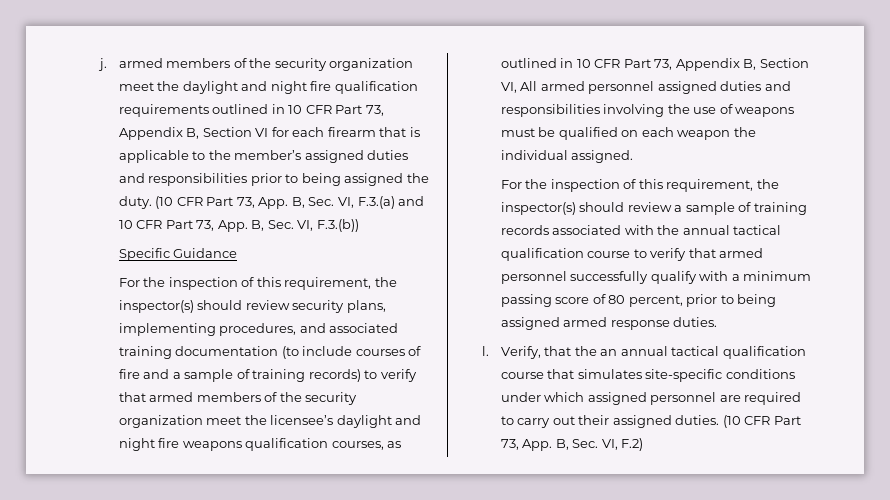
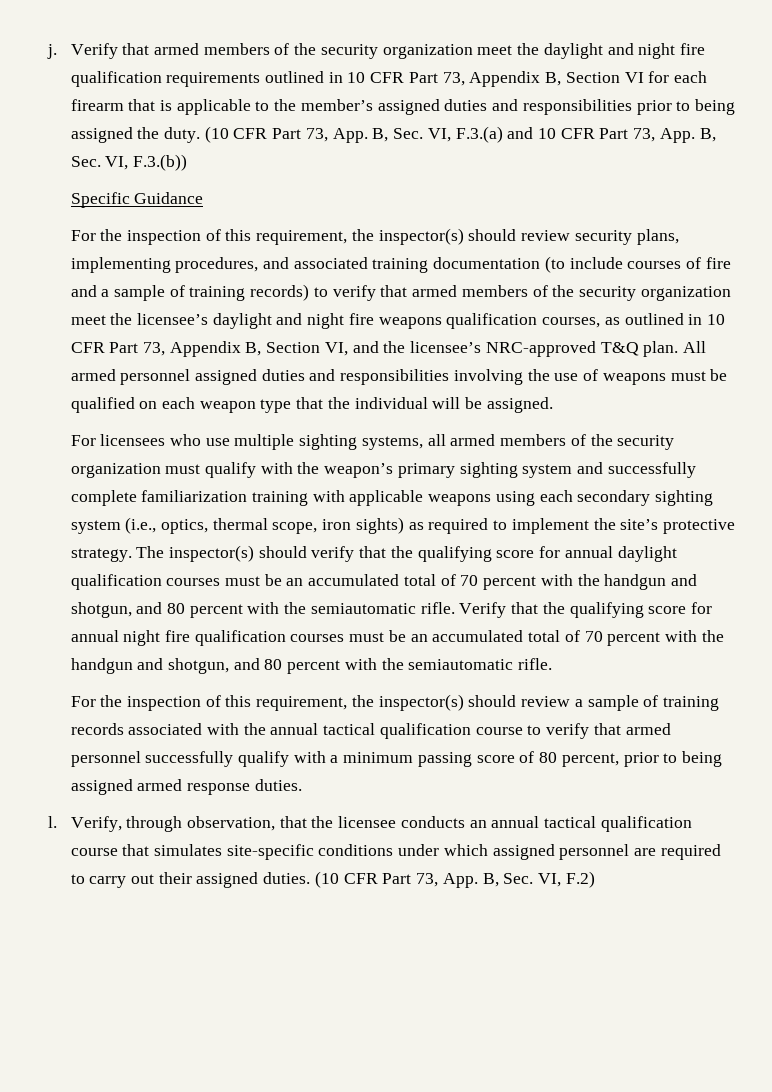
- j. armed members of the security organization meet the daylight and night fire qualification requirements outlined in 10 CFR Part 73, Appendix B, Section VI for each firearm that is applicable to the member’s assigned duties and responsibilities prior to being assigned the duty.
+ j. Verify that armed members of the security organization meet the daylight and night fire qualification requirements outlined in 10 CFR Part 73, Appendix B, Section VI for each firearm that is applicable to the member’s assigned duties and responsibilities prior to being assigned the duty.
- For the inspection of this requirement, the inspector(s) should review security plans, implementing procedures, and associated training documentation (to include courses of fire and a sample of training records) to verify that armed members of the security organization meet the licensee’s daylight and night fire weapons qualification courses, as outlined in 10 CFR Part 73, Appendix B, Section VI, All armed personnel assigned duties and responsibilities involving the use of weapons must be qualified on each weapon the individual assigned.
+ For the inspection of this requirement, the inspector(s) should review security plans, implementing procedures, and associated training documentation (to include courses of fire and a sample of training records) to verify that armed members of the security organization meet the licensee’s daylight and night fire weapons qualification courses, as outlined in 10 CFR Part 73, Appendix B, Section VI, and the licensee’s NRC-approved T&Q plan. All armed personnel assigned duties and responsibilities involving the use of weapons must be qualified on each weapon type that the individual will be assigned.
+ For licensees who use multiple sighting systems, all armed members of the security organization must qualify with the weapon’s primary sighting system and successfully complete familiarization training with applicable weapons using each secondary sighting system (i.e., optics, thermal scope, iron sights) as required to implement the site’s protective strategy. The inspector(s) should verify that the qualifying score for annual daylight qualification courses must be an accumulated total of 70 percent with the handgun and shotgun, and 80 percent with the semiautomatic rifle. Verify that the qualifying score for annual night fire qualification courses must be an accumulated total of 70 percent with the handgun and shotgun, and 80 percent with the semiautomatic rifle.
- Verify, that the an annual tactical qualification course that simulates site-specific conditions under which assigned personnel are required to carry out their assigned duties.
+ Verify, through observation, that the licensee conducts an annual tactical qualification course that simulates site-specific conditions under which assigned personnel are required to carry out their assigned duties.

